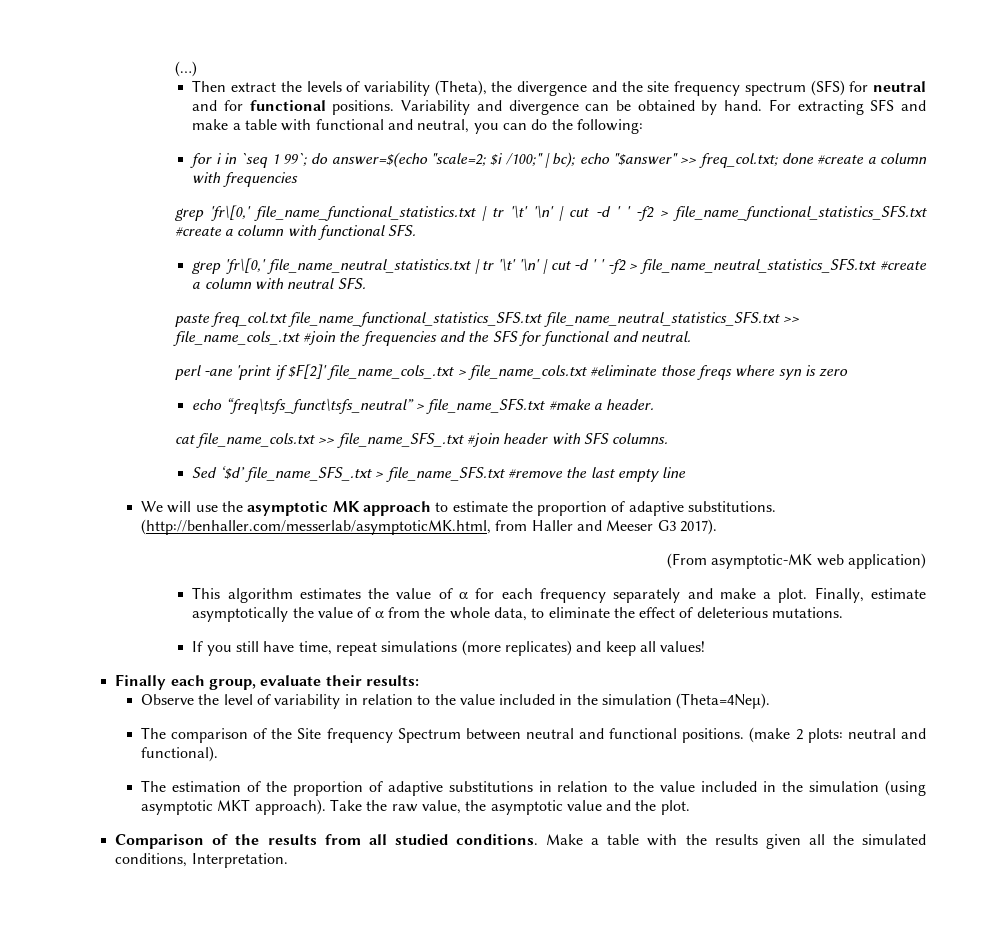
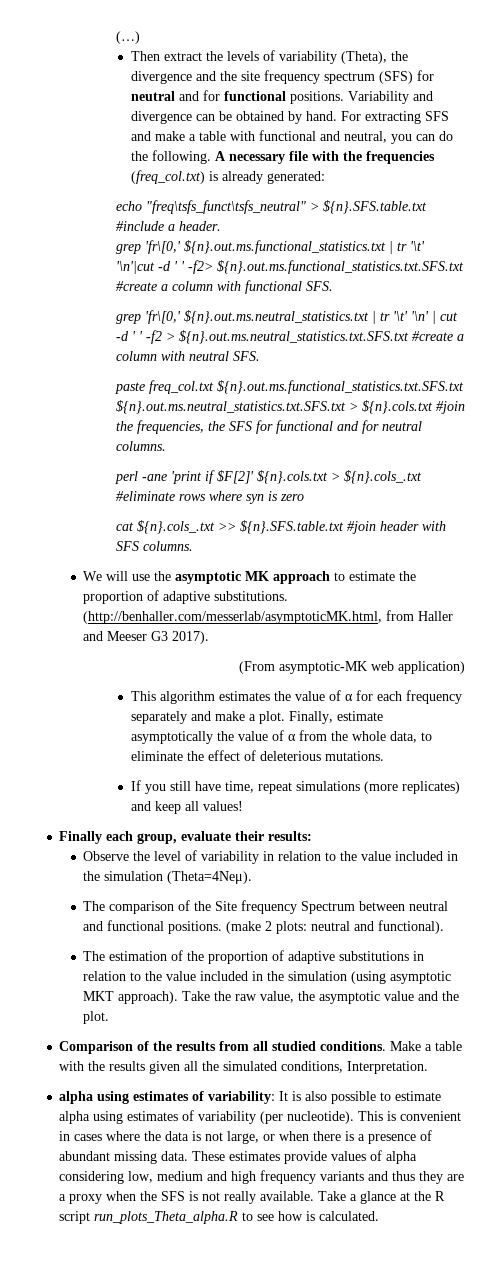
- For extracting SFS and make a table with functional and neutral, you can do the following:
- for i in `seq 1 99`; do answer=$(echo "scale=2; $i /100;" | bc); echo "$answer" >> freq_col.txt; done #create a column with frequencies
- grep 'fr\[0,' file_name_functional_statistics.txt | tr '\t' '\n' | cut -d ' ' -f2 > file_name_functional_statistics_SFS.txt #create a column with functional SFS.
- grep 'fr\[0,' file_name_neutral_statistics.txt | tr '\t' '\n' | cut -d ' ' -f2 > file_name_neutral_statistics_SFS.txt #create a column with neutral SFS.
+ For extracting SFS and make a table with functional and neutral, you can do the following. A necessary file with the frequencies (freq_col.txt) is already generated:
+ echo "freq\tsfs_funct\tsfs_neutral" > ${n}.SFS.table.txt #include a header.
+ grep 'fr\[0,' ${n}.out.ms.functional_statistics.txt | tr '\t' '\n'|cut -d ' ' -f2> ${n}.out.ms.functional_statistics.txt.SFS.txt #create a column with functional SFS.
+ grep 'fr\[0,' ${n}.out.ms.neutral_statistics.txt | tr '\t' '\n' | cut -d ' ' -f2 > ${n}.out.ms.neutral_statistics.txt.SFS.txt #create a column with neutral SFS.
- paste freq_col.txt file_name_functional_statistics_SFS.txt file_name_neutral_statistics_SFS.txt >> file_name_cols_.txt #join the frequencies and the SFS for functional and neutral.
+ paste freq_col.txt ${n}.out.ms.functional_statistics.txt.SFS.txt ${n}.out.ms.neutral_statistics.txt.SFS.txt > ${n}.cols.txt #join the frequencies, the SFS for functional and for neutral columns.
- perl -ane 'print if $F[2]' file_name_cols_.txt > file_name_cols.txt #eliminate those freqs where syn is zero
- echo “freq\tsfs_funct\tsfs_neutral” > file_name_SFS.txt #make a header.
- cat file_name_cols.txt >> file_name_SFS_.txt #join header with SFS columns.
+ perl -ane 'print if $F[2]' ${n}.cols.txt > ${n}.cols_.txt #eliminate rows where syn is zero
+ cat ${n}.cols_.txt >> ${n}.SFS.table.txt #join header with SFS columns.
- Sed ‘$d’ file_name_SFS_.txt > file_name_SFS.txt #remove the last empty line
+ alpha using estimates of variability: It is also possible to estimate alpha using estimates of variability (per nucleotide). This is convenient in cases where the data is not large, or when there is a presence of abundant missing data. These estimates provide values of alpha considering low, medium and high frequency variants and thus they are a proxy when the SFS is not really available. Take a glance at the R script run_plots_Theta_alpha.R to see how is calculated.

